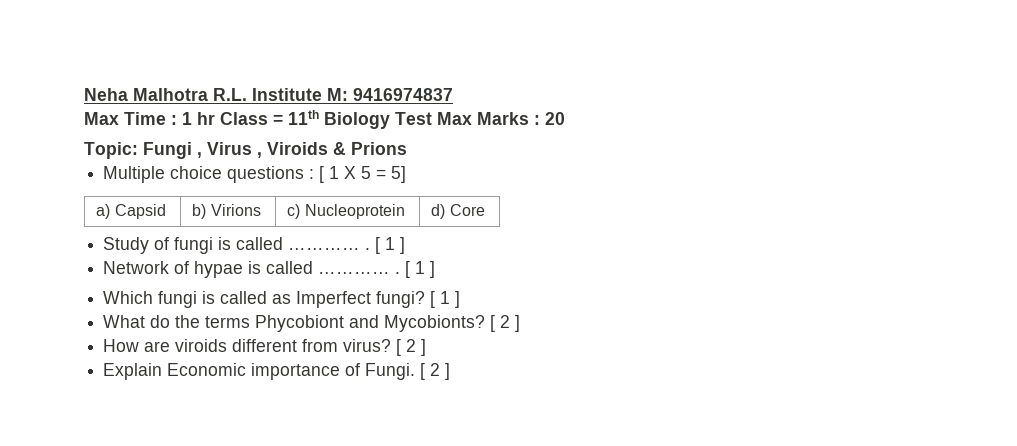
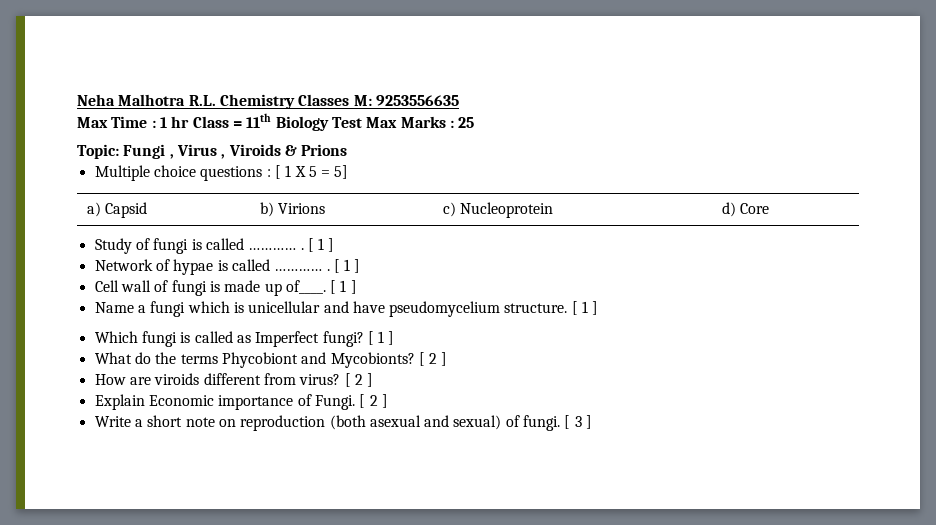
- Neha Malhotra R.L. Institute M: 9416974837
+ Neha Malhotra R.L. Chemistry Classes M: 9253556635
- Max Time : 1 hr Class = 11th Biology Test Max Marks : 20
+ Max Time : 1 hr Class = 11th Biology Test Max Marks : 25
+ Cell wall of fungi is made up of____. [ 1 ]
+ Name a fungi which is unicellular and have pseudomycelium structure. [ 1 ]
+ Write a short note on reproduction (both asexual and sexual) of fungi. [ 3 ]

